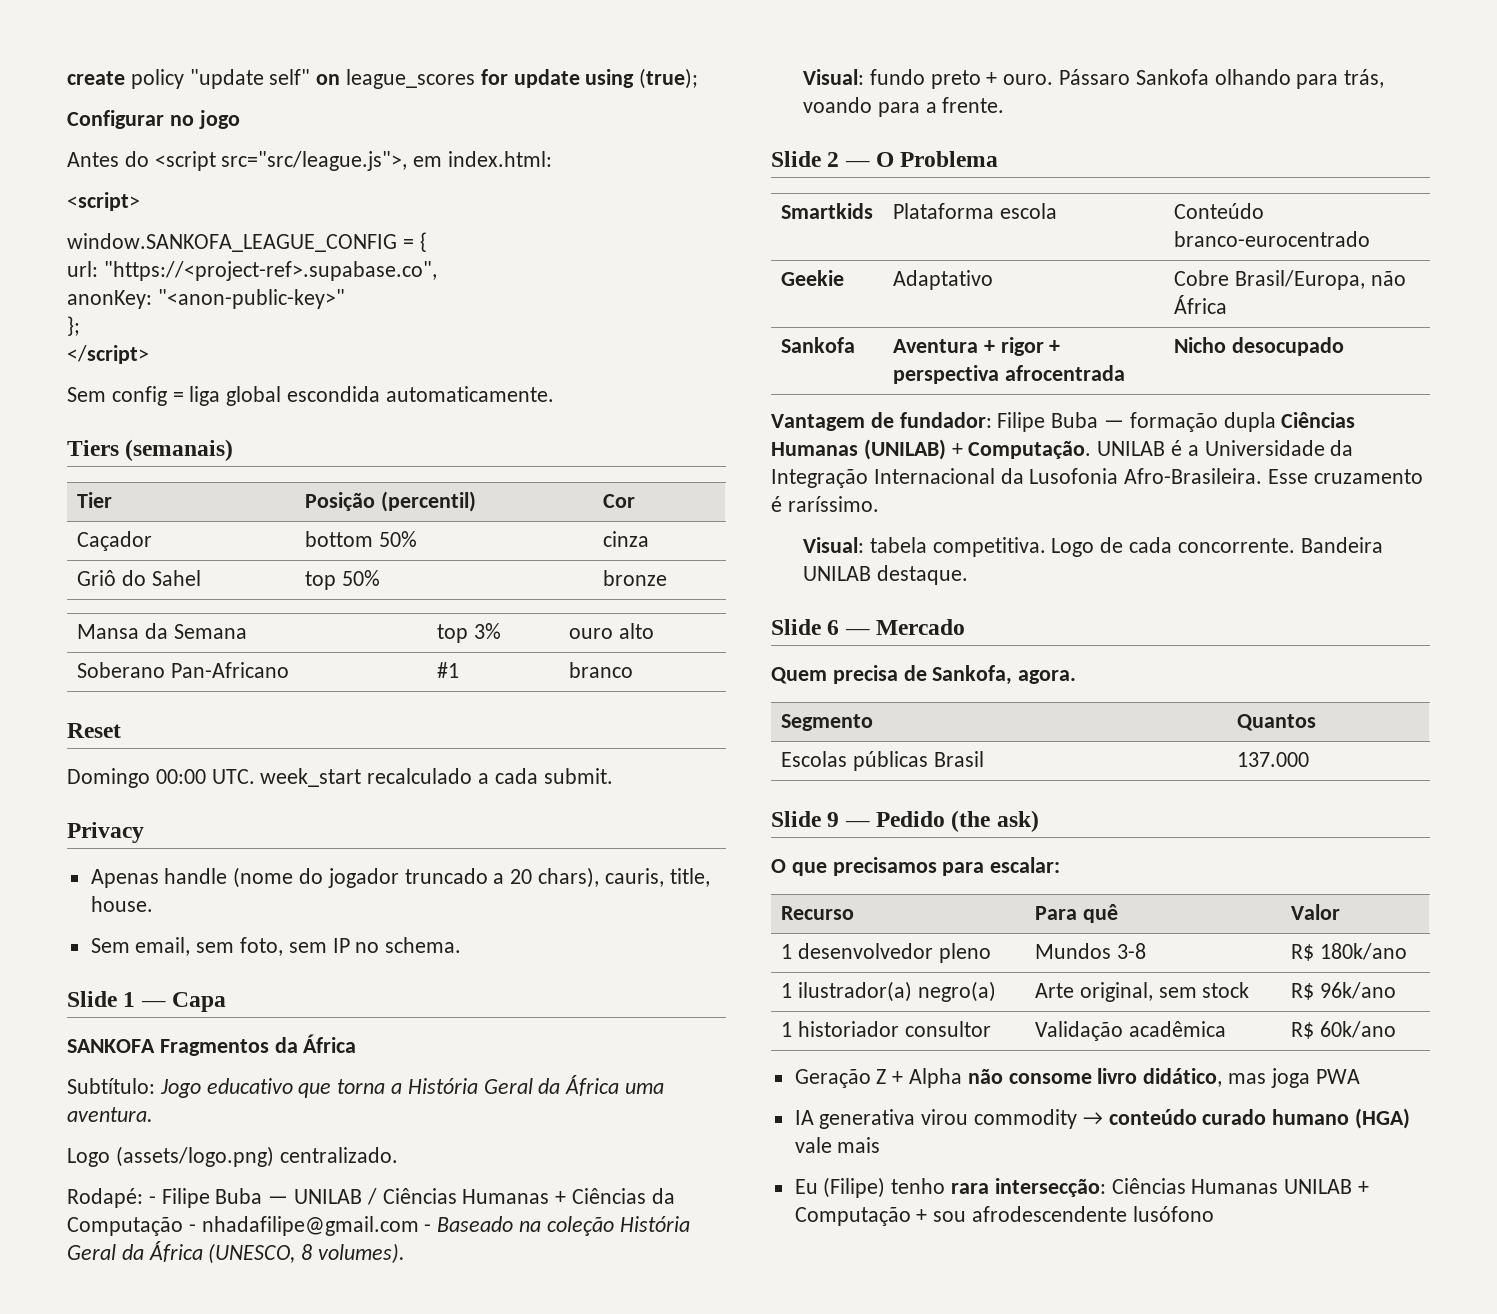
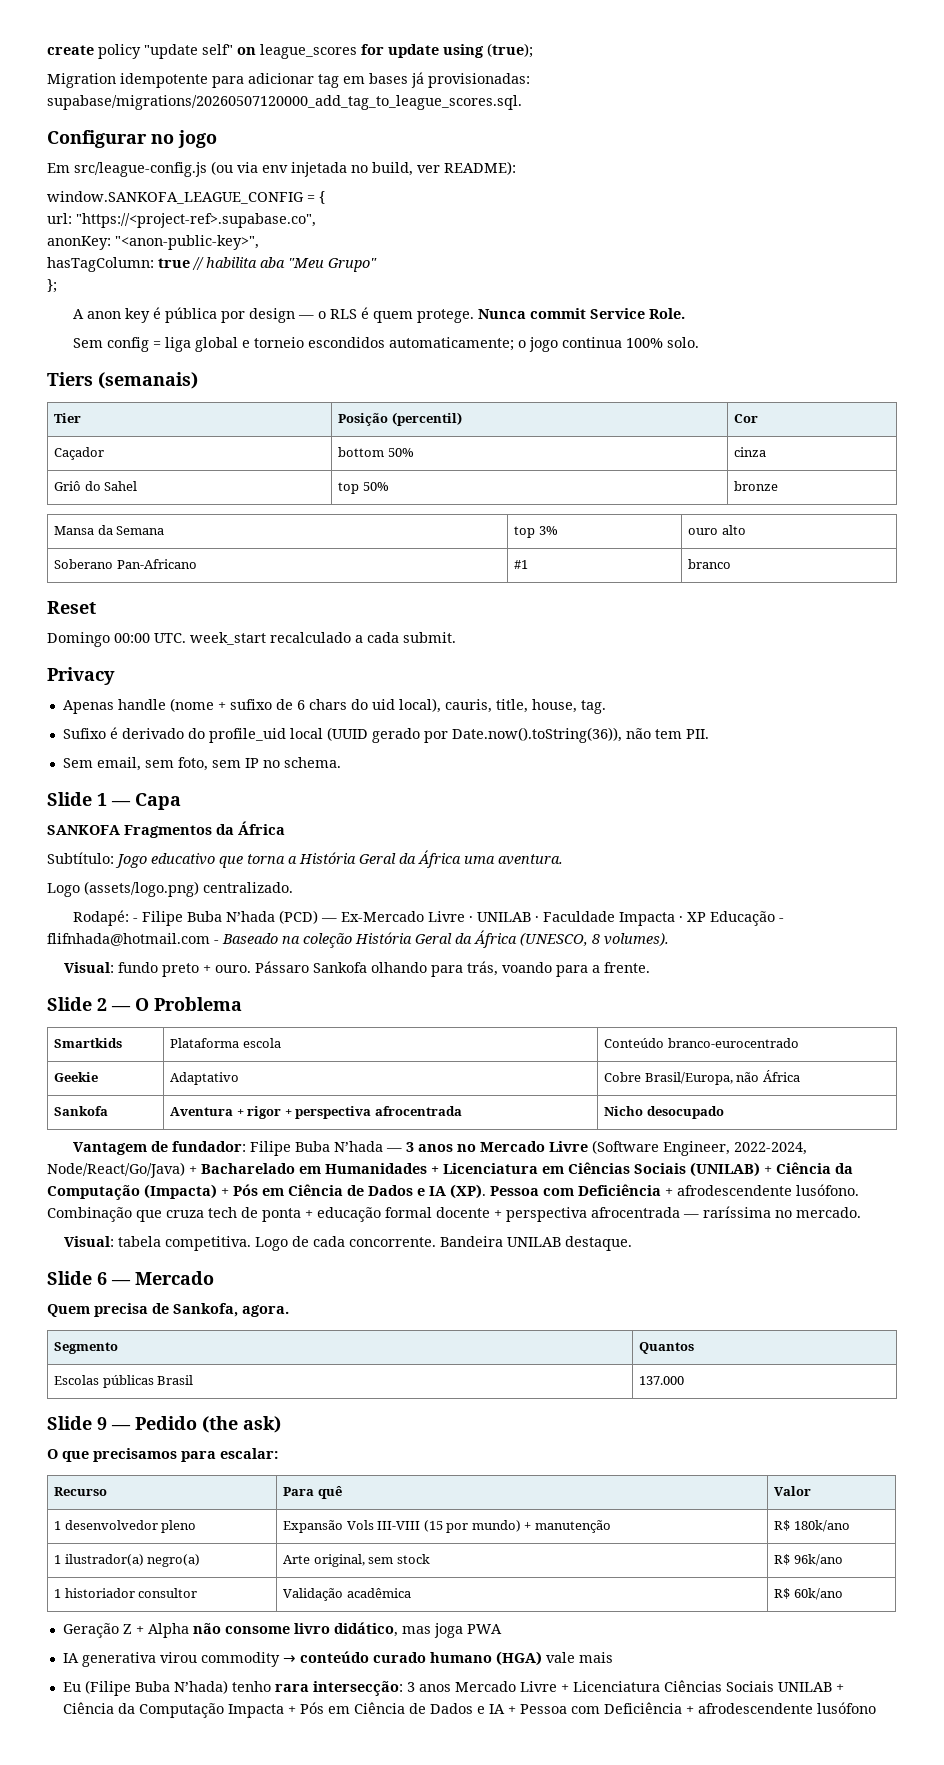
+ Migration idempotente para adicionar tag em bases já provisionadas: supabase/migrations/20260507120000_add_tag_to_league_scores.sql.
  Configurar no jogo
- Antes do <script src="src/league.js">, em index.html:
- <script>
+ Em src/league-config.js (ou via env injetada no build, ver README):
- anonKey: "<anon-public-key>"
+ anonKey: "<anon-public-key>",
+ hasTagColumn: true // habilita aba "Meu Grupo"
  };
- </script>
+ A anon key é pública por design — o RLS é quem protege. Nunca commit Service Role.
- Sem config = liga global escondida automaticamente.
+ Sem config = liga global e torneio escondidos automaticamente; o jogo continua 100% solo.
- Apenas handle (nome do jogador truncado a 20 chars), cauris, title, house.
+ Apenas handle (nome + sufixo de 6 chars do uid local), cauris, title, house, tag.
+ Sufixo é derivado do profile_uid local (UUID gerado por Date.now().toString(36)), não tem PII.
- Rodapé: - Filipe Buba — UNILAB / Ciências Humanas + Ciências da Computação - nhadafilipe@gmail.com - Baseado na coleção História Geral da África (UNESCO, 8 volumes).
+ Rodapé: - Filipe Buba N’hada (PCD) — Ex-Mercado Livre · UNILAB · Faculdade Impacta · XP Educação - flifnhada@hotmail.com - Baseado na coleção História Geral da África (UNESCO, 8 volumes).
- Vantagem de fundador: Filipe Buba — formação dupla Ciências Humanas (UNILAB) + Computação. UNILAB é a Universidade da Integração Internacional da Lusofonia Afro-Brasileira. Esse cruzamento é raríssimo.
+ Vantagem de fundador: Filipe Buba N’hada — 3 anos no Mercado Livre (Software Engineer, 2022-2024, Node/React/Go/Java) + Bacharelado em Humanidades + Licenciatura em Ciências Sociais (UNILAB) + Ciência da Computação (Impacta) + Pós em Ciência de Dados e IA (XP). Pessoa com Deficiência + afrodescendente lusófono. Combinação que cruza tech de ponta + educação formal docente + perspectiva afrocentrada — raríssima no mercado.
- 1 desenvolvedor pleno | Mundos 3-8 | R$ 180k/ano
+ 1 desenvolvedor pleno | Expansão Vols III-VIII (15 por mundo) + manutenção | R$ 180k/ano
- Eu (Filipe) tenho rara intersecção: Ciências Humanas UNILAB + Computação + sou afrodescendente lusófono
+ Eu (Filipe Buba N’hada) tenho rara intersecção: 3 anos Mercado Livre + Licenciatura Ciências Sociais UNILAB + Ciência da Computação Impacta + Pós em Ciência de Dados e IA + Pessoa com Deficiência + afrodescendente lusófono

